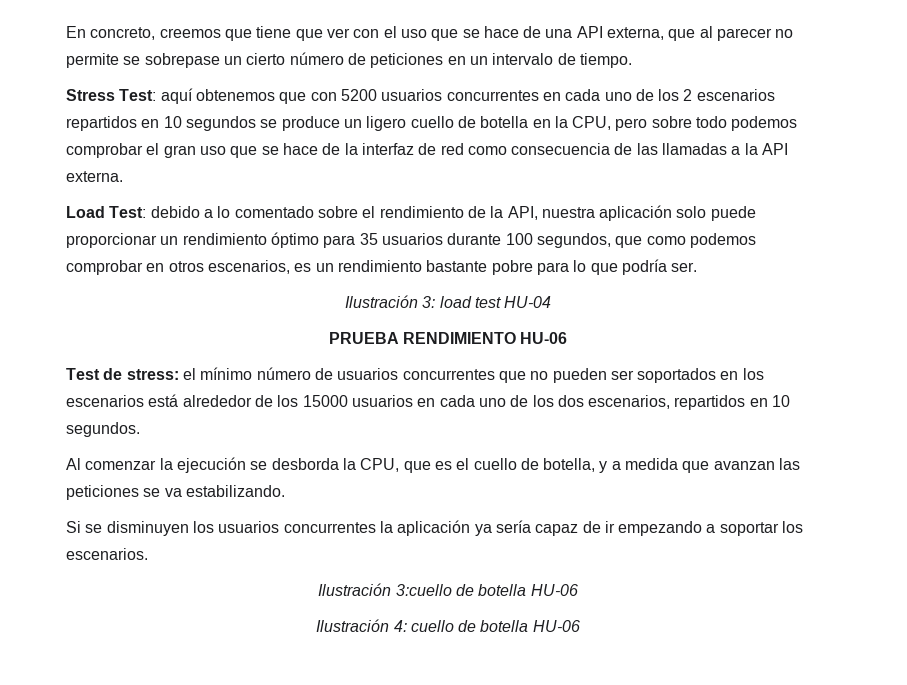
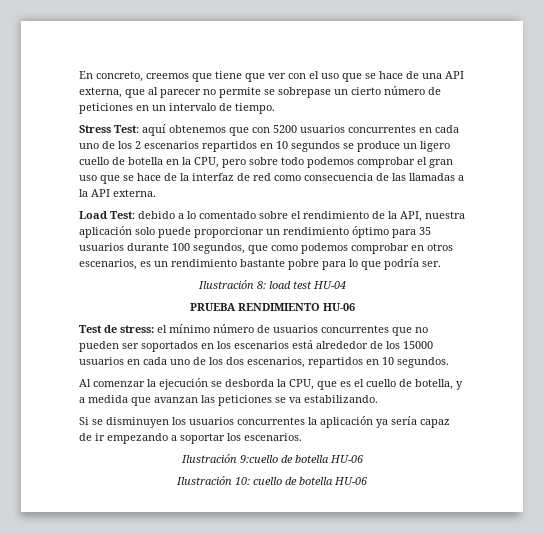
- Ilustración 3: load test HU-04
+ Ilustración 8: load test HU-04
- Ilustración 3:cuello de botella HU-06
+ Ilustración 9:cuello de botella HU-06
- Ilustración 4: cuello de botella HU-06
+ Ilustración 10: cuello de botella HU-06

